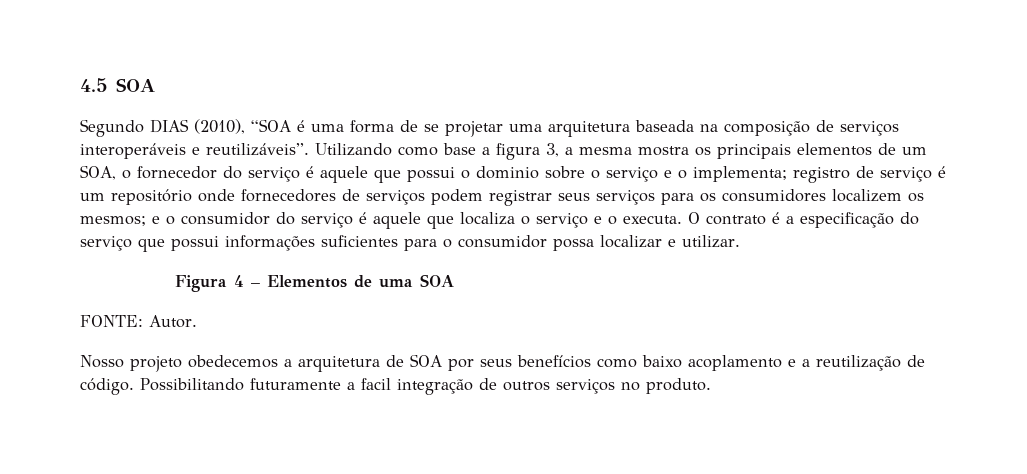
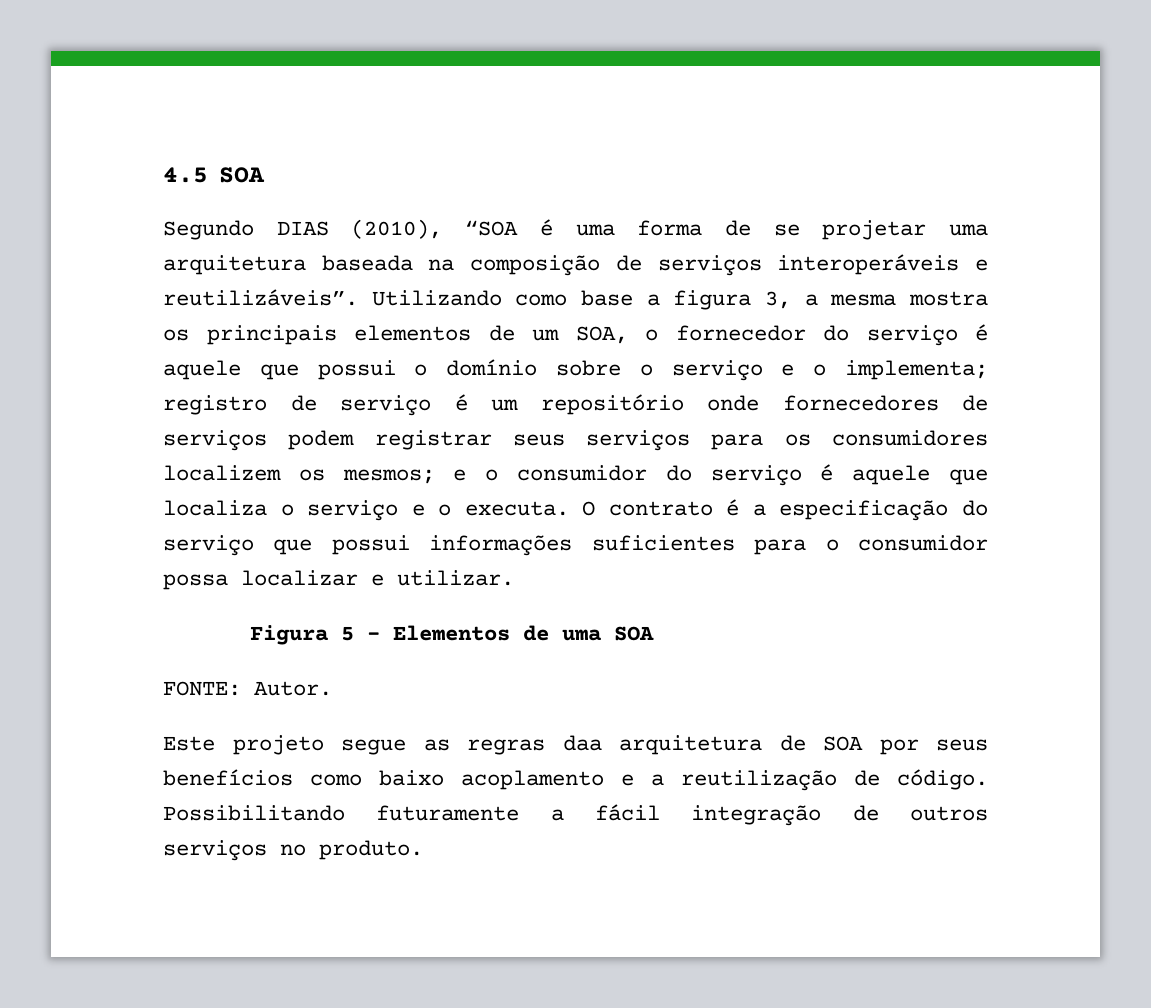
- Utilizando como base a figura 3, a mesma mostra os principais elementos de um SOA, o fornecedor do serviço é aquele que possui o dominio sobre o serviço e o implementa;
+ Utilizando como base a figura 3, a mesma mostra os principais elementos de um SOA, o fornecedor do serviço é aquele que possui o domínio sobre o serviço e o implementa;
- Figura 4 – Elementos de uma SOA
+ Figura 5 – Elementos de uma SOA
- Nosso projeto obedecemos a arquitetura de SOA por seus benefícios como baixo acoplamento e a reutilização de código.
+ Este projeto segue as regras daa arquitetura de SOA por seus benefícios como baixo acoplamento e a reutilização de código.
- Possibilitando futuramente a facil integração de outros serviços no produto.
+ Possibilitando futuramente a fácil integração de outros serviços no produto.

